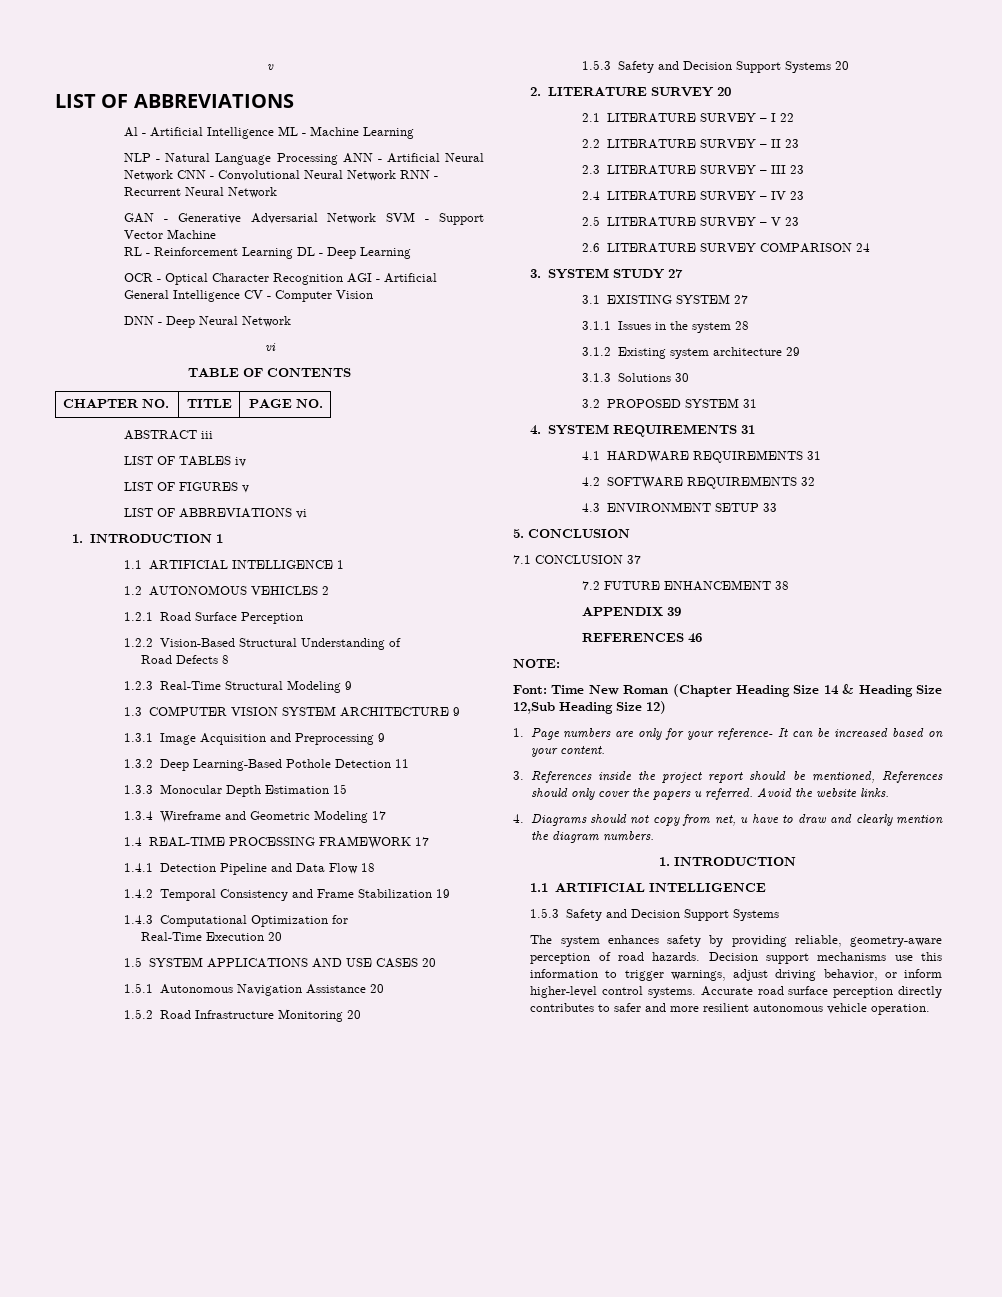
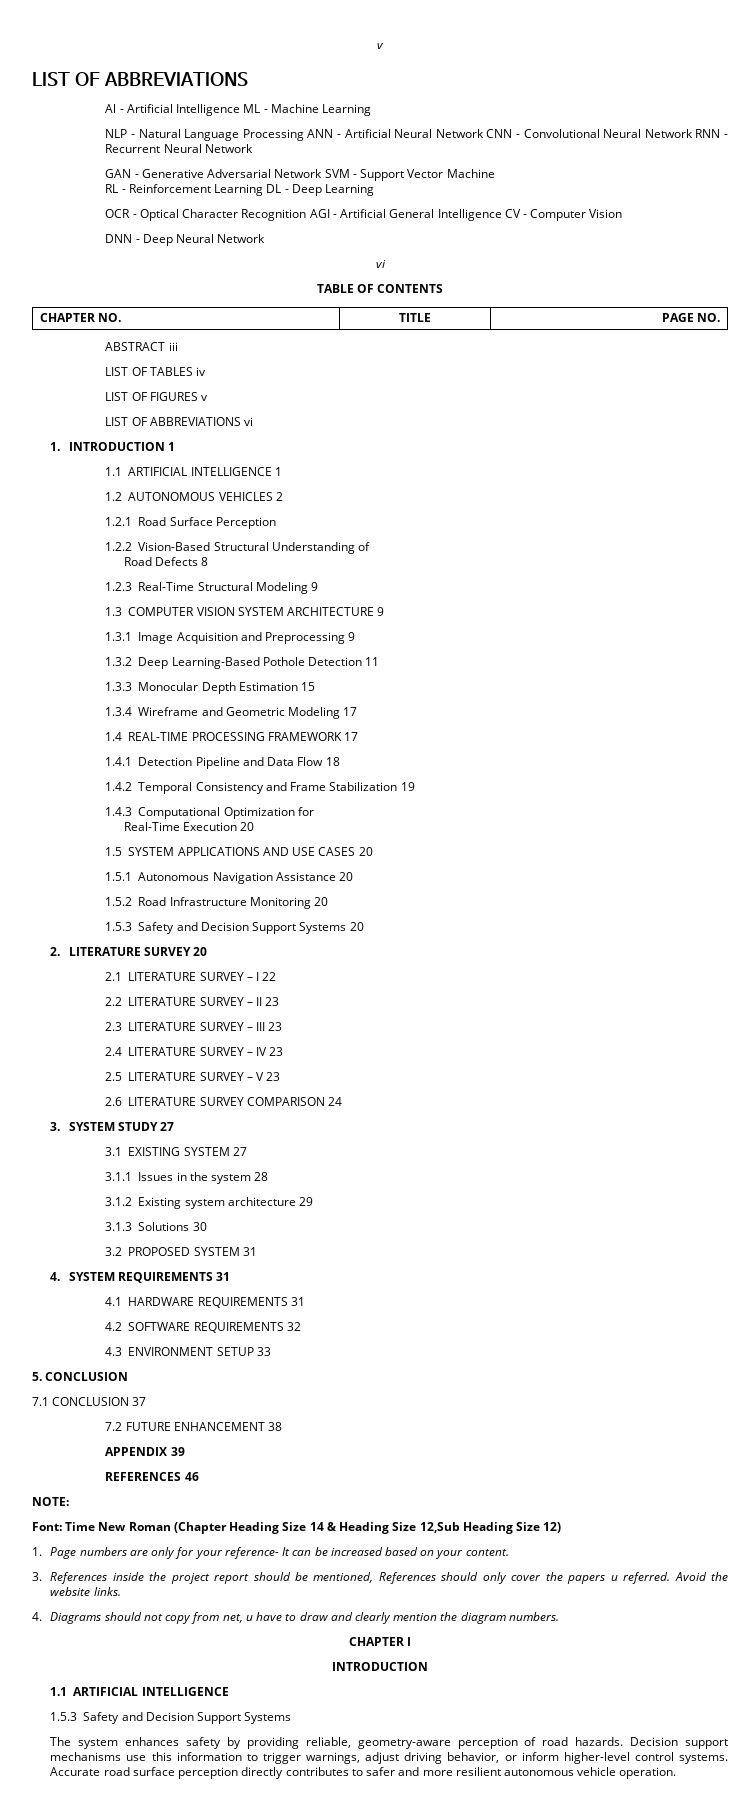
  4. Diagrams should not copy from net, u have to draw and clearly mention the diagram numbers.
- 1. INTRODUCTION
+ CHAPTER I
+ INTRODUCTION

